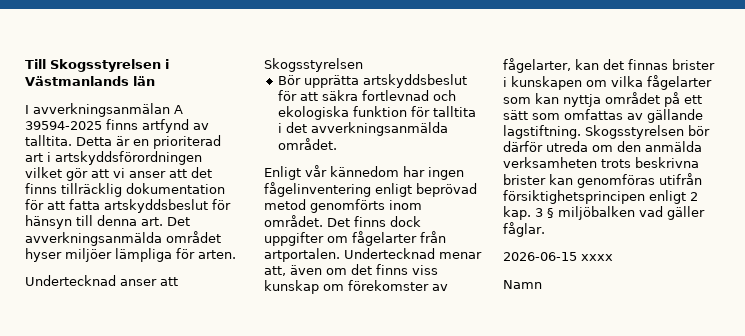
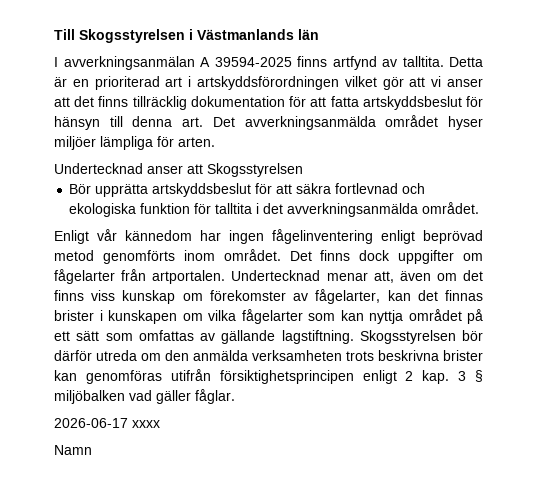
- 2026-06-15 xxxx
+ 2026-06-17 xxxx

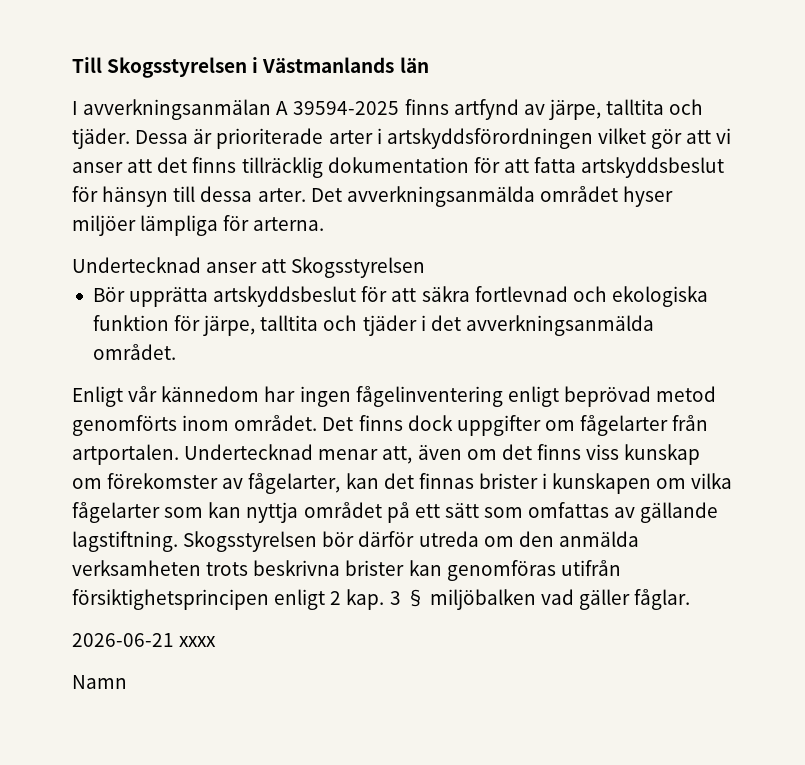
- I avverkningsanmälan A 39594-2025 finns artfynd av talltita. Detta är en prioriterad art i artskyddsförordningen vilket gör att vi anser att det finns tillräcklig dokumentation för att fatta artskyddsbeslut för hänsyn till denna art. Det avverkningsanmälda området hyser miljöer lämpliga för arten.
+ I avverkningsanmälan A 39594-2025 finns artfynd av järpe, talltita och tjäder. Dessa är prioriterade arter i artskyddsförordningen vilket gör att vi anser att det finns tillräcklig dokumentation för att fatta artskyddsbeslut för hänsyn till dessa arter. Det avverkningsanmälda området hyser miljöer lämpliga för arterna.
- Bör upprätta artskyddsbeslut för att säkra fortlevnad och ekologiska funktion för talltita i det avverkningsanmälda området.
+ Bör upprätta artskyddsbeslut för att säkra fortlevnad och ekologiska funktion för järpe, talltita och tjäder i det avverkningsanmälda området.
- 2026-06-17 xxxx
+ 2026-06-21 xxxx

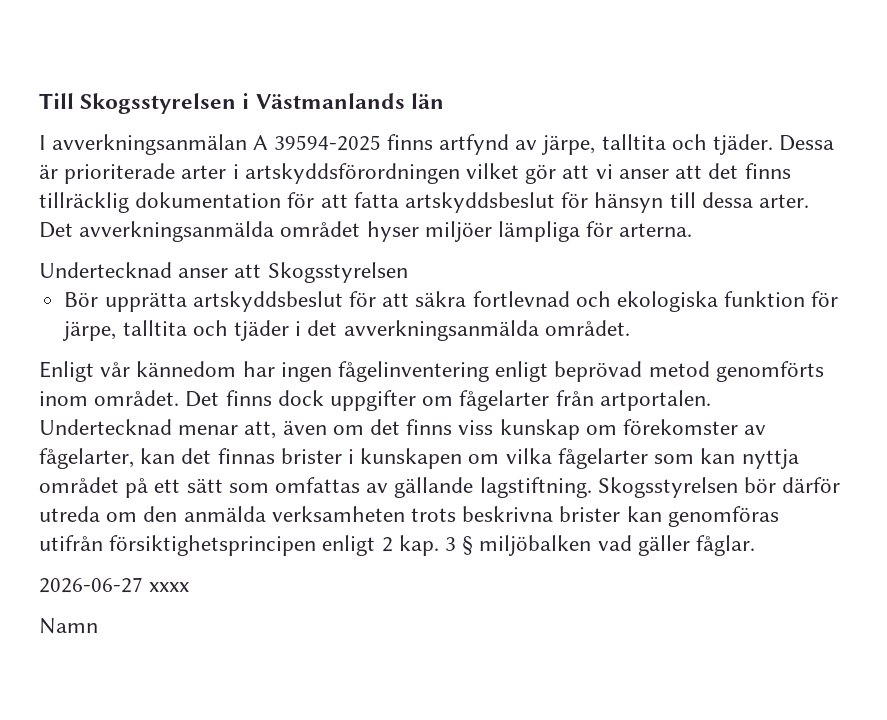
- 2026-06-21 xxxx
+ 2026-06-27 xxxx

